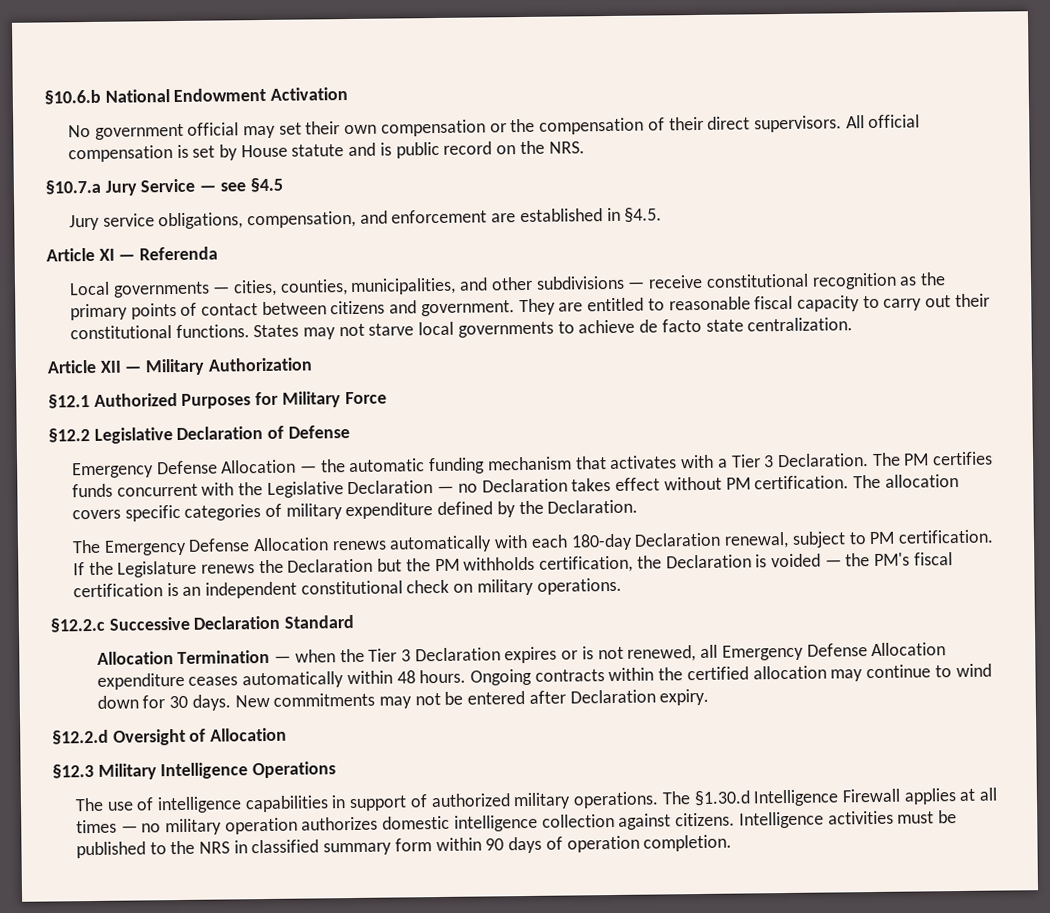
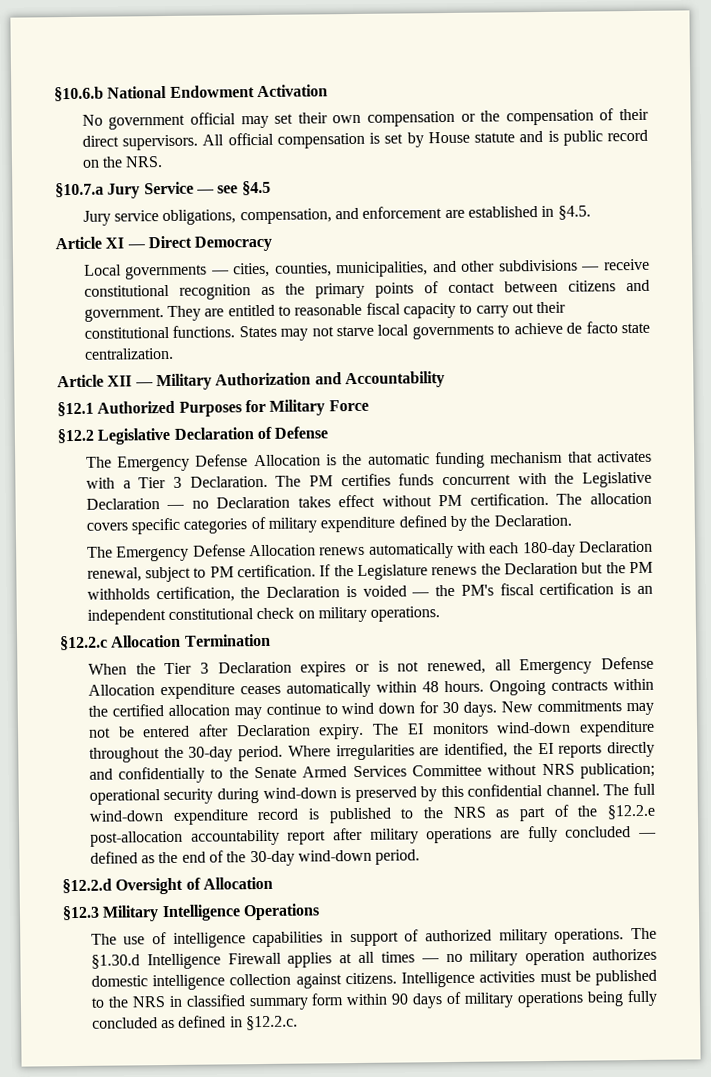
- Article XI — Referenda
+ Article XI — Direct Democracy
- Article XII — Military Authorization
+ Article XII — Military Authorization and Accountability
- Emergency Defense Allocation — the automatic funding mechanism that activates with a Tier 3 Declaration.
+ The Emergency Defense Allocation is the automatic funding mechanism that activates with a Tier 3 Declaration.
- §12.2.c Successive Declaration Standard
- Allocation Termination — when the Tier 3 Declaration expires or is not renewed, all Emergency Defense Allocation expenditure ceases automatically within 48 hours.
+ §12.2.c Allocation Termination
+ When the Tier 3 Declaration expires or is not renewed, all Emergency Defense Allocation expenditure ceases automatically within 48 hours.
+ The EI monitors wind-down expenditure throughout the 30-day period. Where irregularities are identified, the EI reports directly and confidentially to the Senate Armed Services Committee without NRS publication; operational security during wind-down is preserved by this confidential channel. The full wind-down expenditure record is published to the NRS as part of the §12.2.e post-allocation accountability report after military operations are fully concluded — defined as the end of the 30-day wind-down period.
- Intelligence activities must be published to the NRS in classified summary form within 90 days of operation completion.
+ Intelligence activities must be published to the NRS in classified summary form within 90 days of military operations being fully concluded as defined in §12.2.c.

